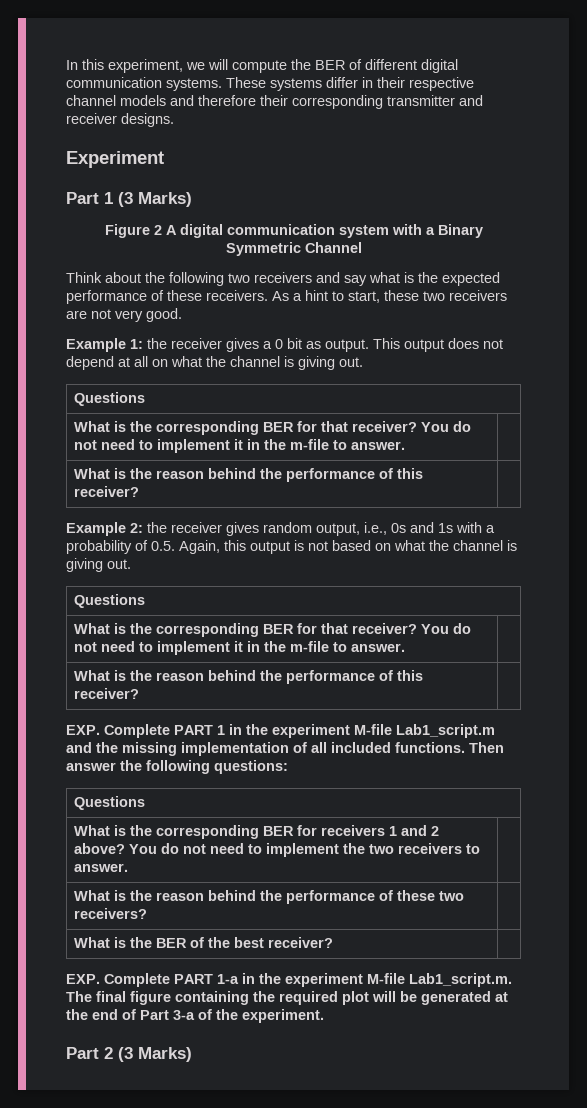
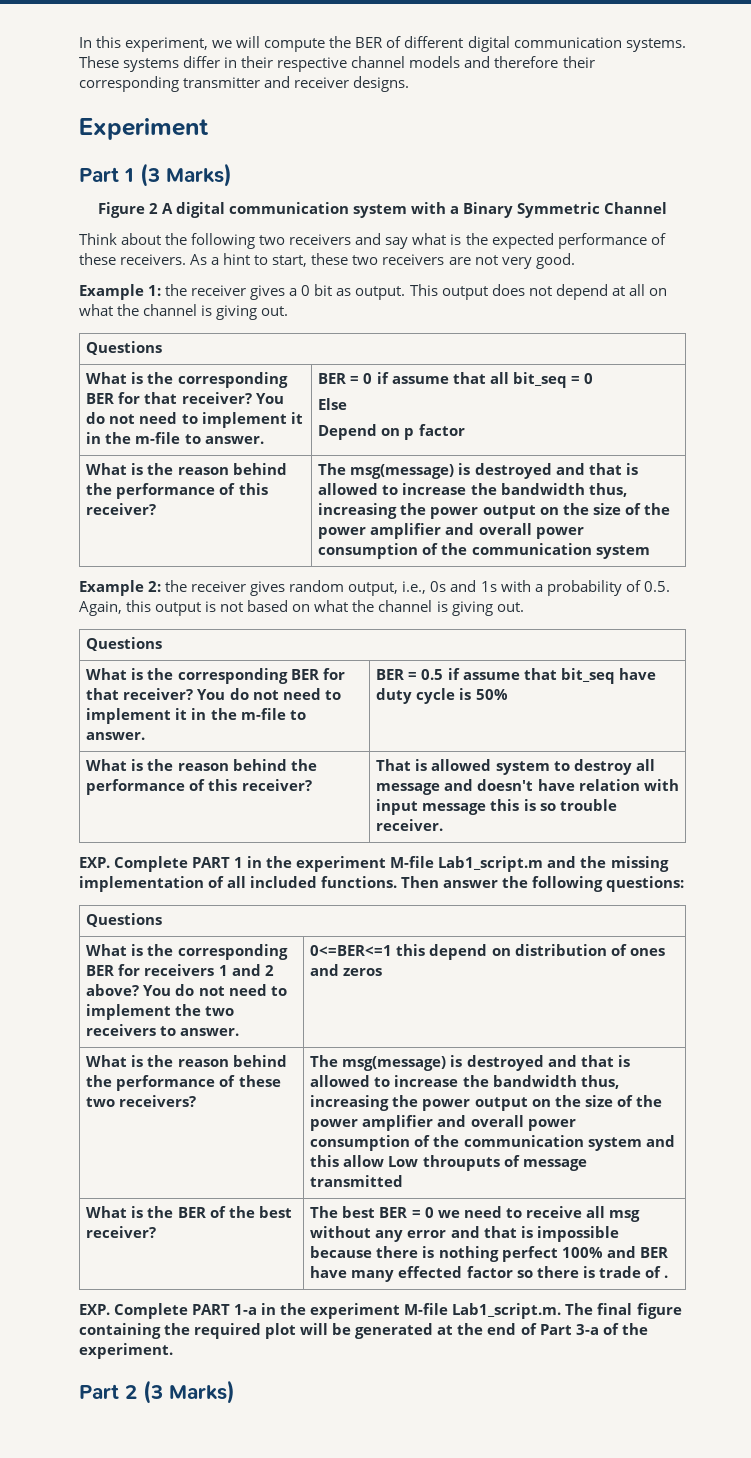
  This output does not depend at all on what the channel is giving out.
  Questions
- What is the corresponding BER for that receiver? You do not need to implement it in the m-file to answer. |
- What is the reason behind the performance of this receiver?
+ What is the corresponding BER for that receiver? You do not need to implement it in the m-file to answer. | BER = 0 if assume that all bit_seq = 0
+ Else
+ Depend on p factor
+ What is the reason behind the performance of this receiver? | The msg(message) is destroyed and that is allowed to increase the bandwidth thus, increasing the power output on the size of the power amplifier and overall power consumption of the communication system
  Example 2: the receiver gives random output, i.e., 0s and 1s with a probability of 0.5. Again, this output is not based on what the channel is giving out.
  Questions
- What is the corresponding BER for that receiver? You do not need to implement it in the m-file to answer. |
- What is the reason behind the performance of this receiver? |
+ What is the corresponding BER for that receiver? You do not need to implement it in the m-file to answer. | BER = 0.5 if assume that bit_seq have duty cycle is 50%
+ What is the reason behind the performance of this receiver? | That is allowed system to destroy all message and doesn't have relation with input message this is so trouble receiver.
- What is the corresponding BER for receivers 1 and 2 above? You do not need to implement the two receivers to answer. |
+ What is the corresponding BER for receivers 1 and 2 above? You do not need to implement the two receivers to answer. | 0<=BER<=1 this depend on distribution of ones and zeros
+ The msg(message) is destroyed and that is allowed to increase the bandwidth thus, increasing the power output on the size of the power amplifier and overall power consumption of the communication system and this allow Low throuputs of message transmitted
+ The best BER = 0 we need to receive all msg without any error and that is impossible because there is nothing perfect 100% and BER have many effected factor so there is trade of .

